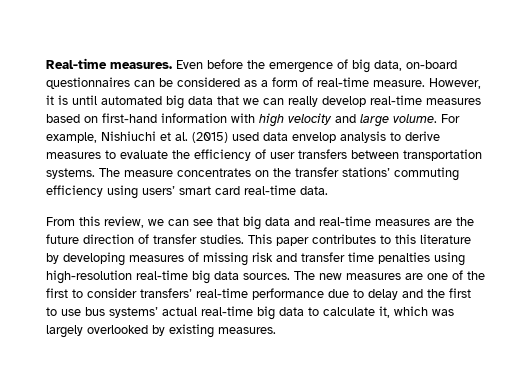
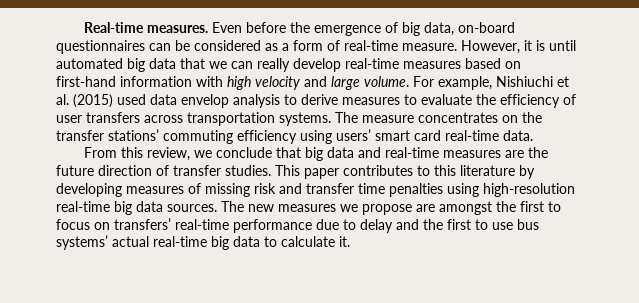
- For example, Nishiuchi et al. (2015) used data envelop analysis to derive measures to evaluate the efficiency of user transfers between transportation systems.
+ For example, Nishiuchi et al. (2015) used data envelop analysis to derive measures to evaluate the efficiency of user transfers across transportation systems.
- From this review, we can see that big data and real-time measures are the future direction of transfer studies.
+ From this review, we conclude that big data and real-time measures are the future direction of transfer studies.
- The new measures are one of the first to consider transfers’ real-time performance due to delay and the first to use bus systems’ actual real-time big data to calculate it, which was largely overlooked by existing measures.
+ The new measures we propose are amongst the first to focus on transfers’ real-time performance due to delay and the first to use bus systems’ actual real-time big data to calculate it.

